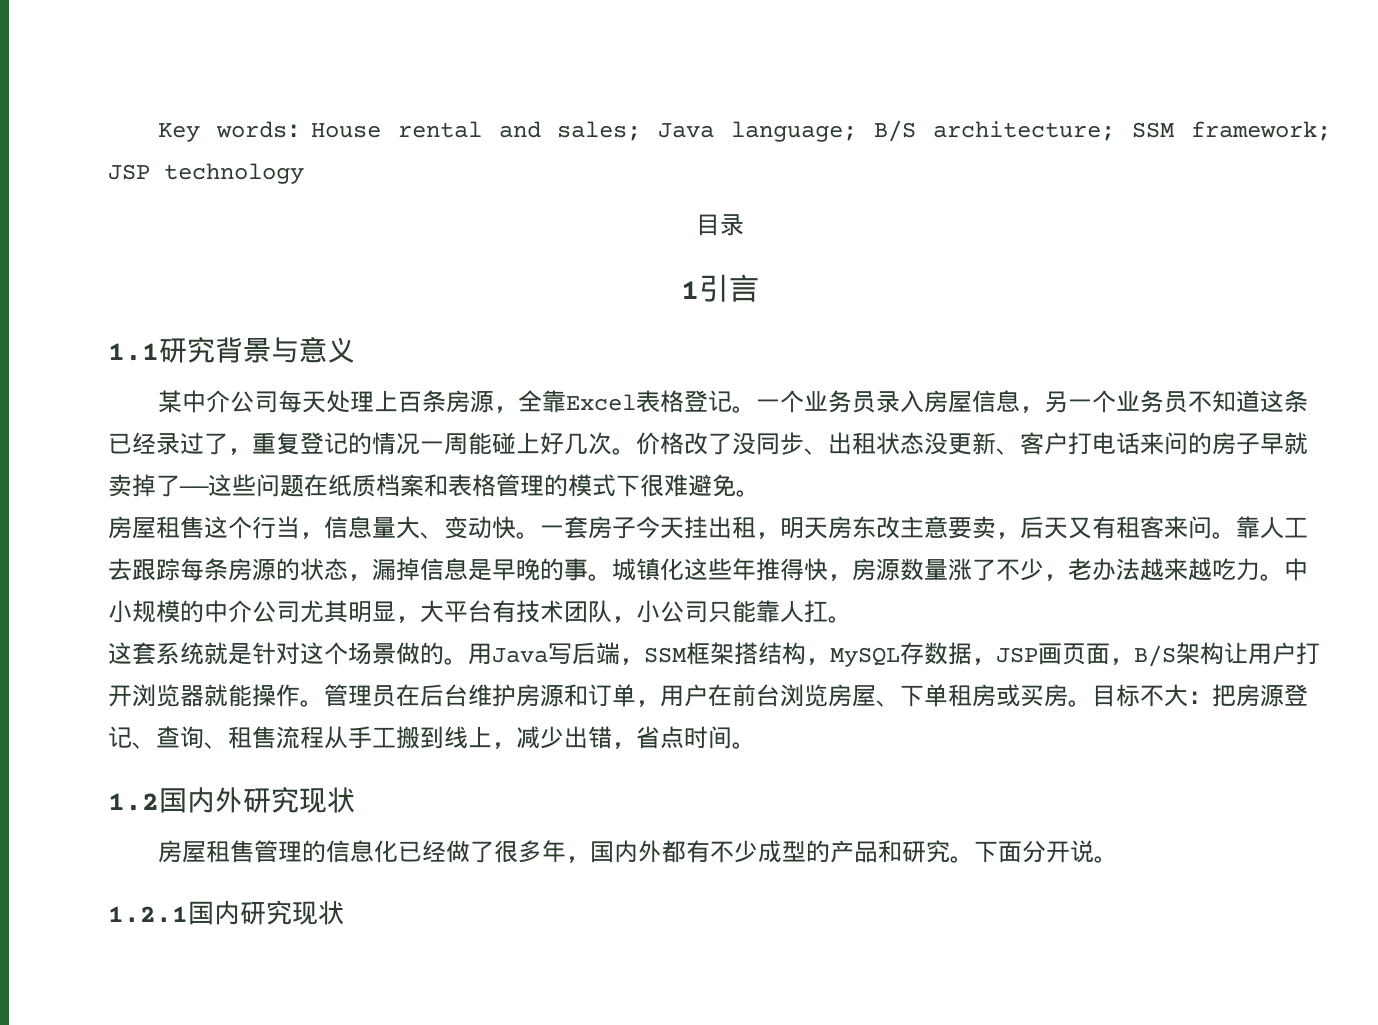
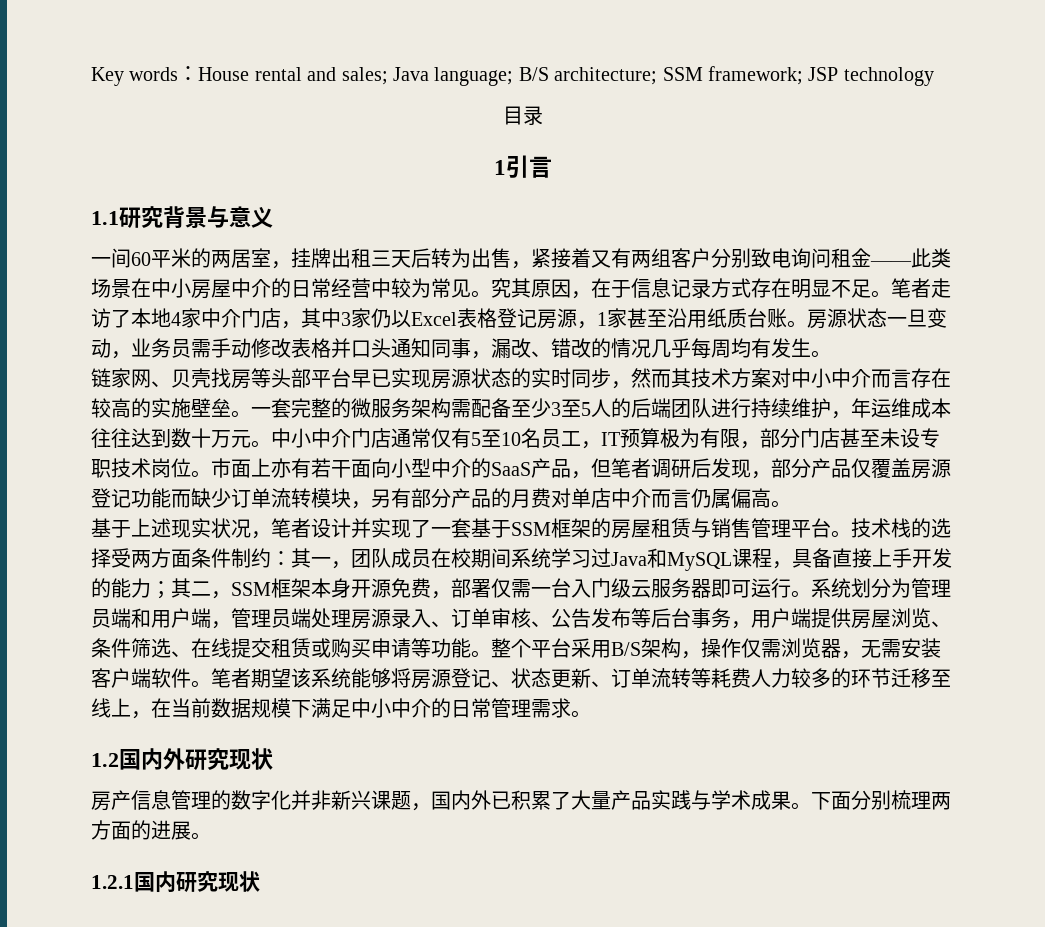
- 某中介公司每天处理上百条房源，全靠Excel表格登记。一个业务员录入房屋信息，另一个业务员不知道这条已经录过了，重复登记的情况一周能碰上好几次。价格改了没同步、出租状态没更新、客户打电话来问的房子早就卖掉了——这些问题在纸质档案和表格管理的模式下很难避免。
- 房屋租售这个行当，信息量大、变动快。一套房子今天挂出租，明天房东改主意要卖，后天又有租客来问。靠人工去跟踪每条房源的状态，漏掉信息是早晚的事。城镇化这些年推得快，房源数量涨了不少，老办法越来越吃力。中小规模的中介公司尤其明显，大平台有技术团队，小公司只能靠人扛。
- 这套系统就是针对这个场景做的。用Java写后端，SSM框架搭结构，MySQL存数据，JSP画页面，B/S架构让用户打开浏览器就能操作。管理员在后台维护房源和订单，用户在前台浏览房屋、下单租房或买房。目标不大：把房源登记、查询、租售流程从手工搬到线上，减少出错，省点时间。
+ 一间60平米的两居室，挂牌出租三天后转为出售，紧接着又有两组客户分别致电询问租金——此类场景在中小房屋中介的日常经营中较为常见。究其原因，在于信息记录方式存在明显不足。笔者走访了本地4家中介门店，其中3家仍以Excel表格登记房源，1家甚至沿用纸质台账。房源状态一旦变动，业务员需手动修改表格并口头通知同事，漏改、错改的情况几乎每周均有发生。
+ 链家网、贝壳找房等头部平台早已实现房源状态的实时同步，然而其技术方案对中小中介而言存在较高的实施壁垒。一套完整的微服务架构需配备至少3至5人的后端团队进行持续维护，年运维成本往往达到数十万元。中小中介门店通常仅有5至10名员工，IT预算极为有限，部分门店甚至未设专职技术岗位。市面上亦有若干面向小型中介的SaaS产品，但笔者调研后发现，部分产品仅覆盖房源登记功能而缺少订单流转模块，另有部分产品的月费对单店中介而言仍属偏高。
+ 基于上述现实状况，笔者设计并实现了一套基于SSM框架的房屋租赁与销售管理平台。技术栈的选择受两方面条件制约：其一，团队成员在校期间系统学习过Java和MySQL课程，具备直接上手开发的能力；其二，SSM框架本身开源免费，部署仅需一台入门级云服务器即可运行。系统划分为管理员端和用户端，管理员端处理房源录入、订单审核、公告发布等后台事务，用户端提供房屋浏览、条件筛选、在线提交租赁或购买申请等功能。整个平台采用B/S架构，操作仅需浏览器，无需安装客户端软件。笔者期望该系统能够将房源登记、状态更新、订单流转等耗费人力较多的环节迁移至线上，在当前数据规模下满足中小中介的日常管理需求。
- 房屋租售管理的信息化已经做了很多年，国内外都有不少成型的产品和研究。下面分开说。
+ 房产信息管理的数字化并非新兴课题，国内外已积累了大量产品实践与学术成果。下面分别梳理两方面的进展。

